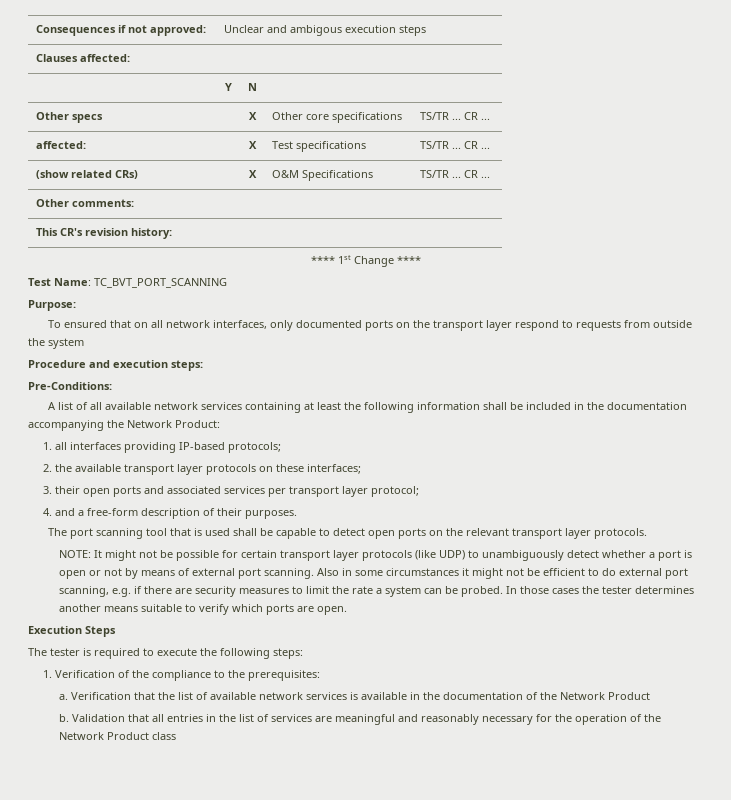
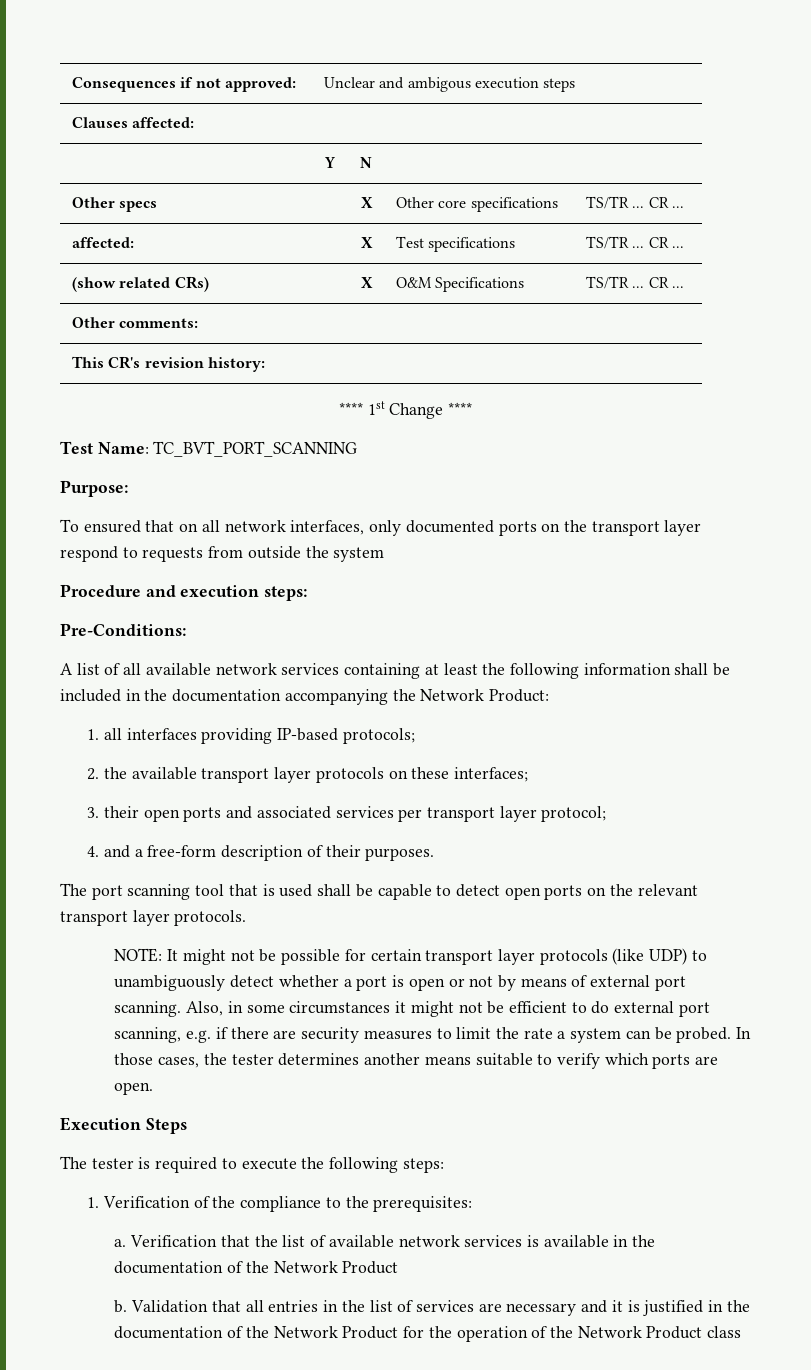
- Also in some circumstances it might not be efficient to do external port scanning, e.g. if there are security measures to limit the rate a system can be probed.
+ Also, in some circumstances it might not be efficient to do external port scanning, e.g. if there are security measures to limit the rate a system can be probed.
- In those cases the tester determines another means suitable to verify which ports are open.
+ In those cases, the tester determines another means suitable to verify which ports are open.
- Validation that all entries in the list of services are meaningful and reasonably necessary for the operation of the Network Product class
+ Validation that all entries in the list of services are necessary and it is justified in the documentation of the Network Product for the operation of the Network Product class

